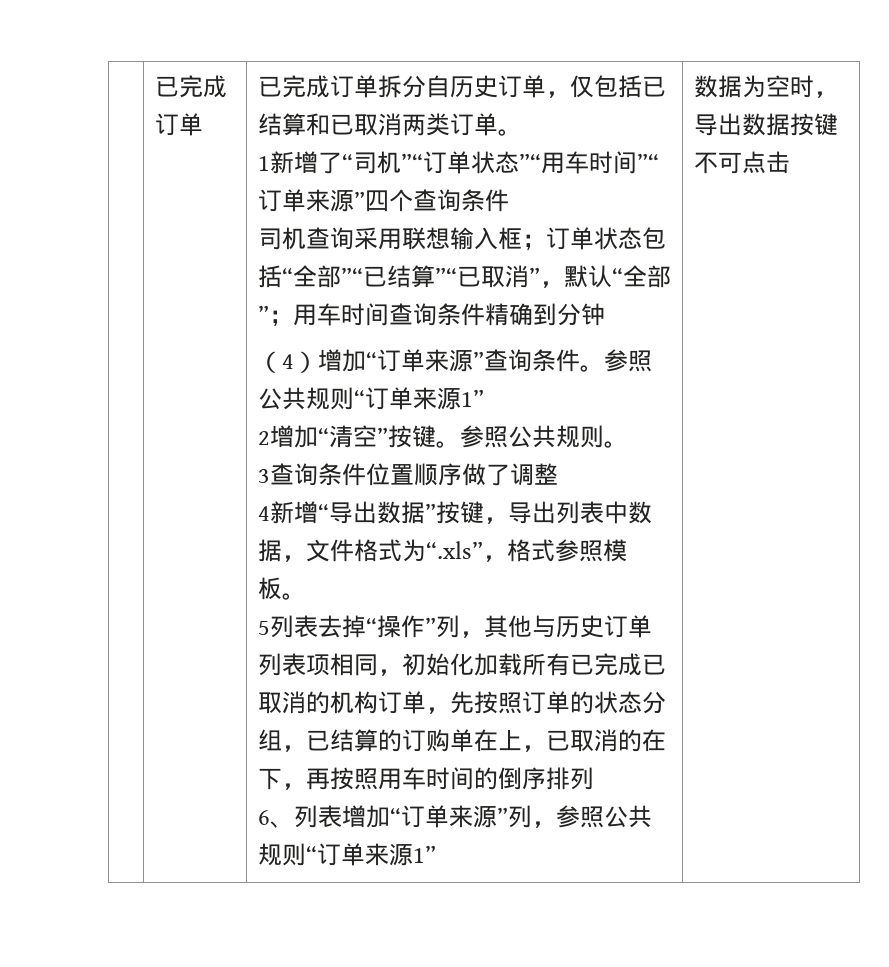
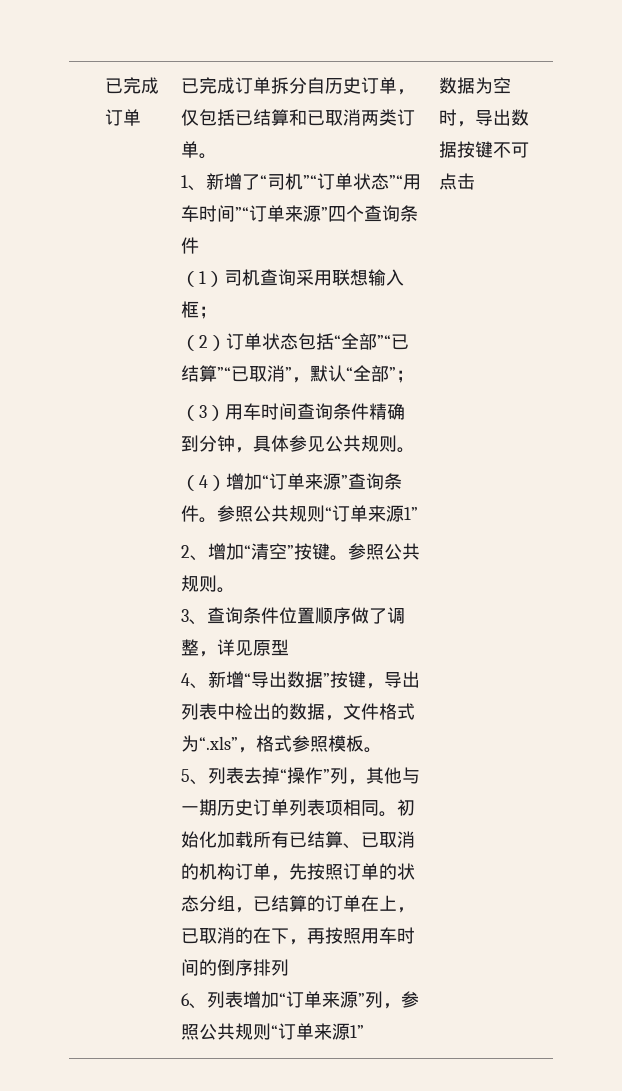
- 1新增了“司机”“订单状态”“用车时间”“订单来源”四个查询条件
+ 1、新增了“司机”“订单状态”“用车时间”“订单来源”四个查询条件
- 司机查询采用联想输入框；订单状态包括“全部”“已结算”“已取消”，默认“全部”；用车时间查询条件精确到分钟
+ （1）司机查询采用联想输入框；
+ （2）订单状态包括“全部”“已结算”“已取消”，默认“全部”；
+ （3）用车时间查询条件精确到分钟，具体参见公共规则。
- 2增加“清空”按键。
+ 2、增加“清空”按键。
- 3查询条件位置顺序做了调整
- 4新增“导出数据”按键，导出列表中数据，文件格式为“.xls”，格式参照模板。
+ 3、查询条件位置顺序做了调整，详见原型
+ 4、新增“导出数据”按键，导出列表中检出的数据，文件格式为“.xls”，格式参照模板。
- 5列表去掉“操作”列，其他与历史订单列表项相同，初始化加载所有已完成已取消的机构订单，先按照订单的状态分组，已结算的订购单在上，已取消的在下，再按照用车时间的倒序排列
+ 5、列表去掉“操作”列，其他与一期历史订单列表项相同。初始化加载所有已结算、已取消的机构订单，先按照订单的状态分组，已结算的订单在上，已取消的在下，再按照用车时间的倒序排列

